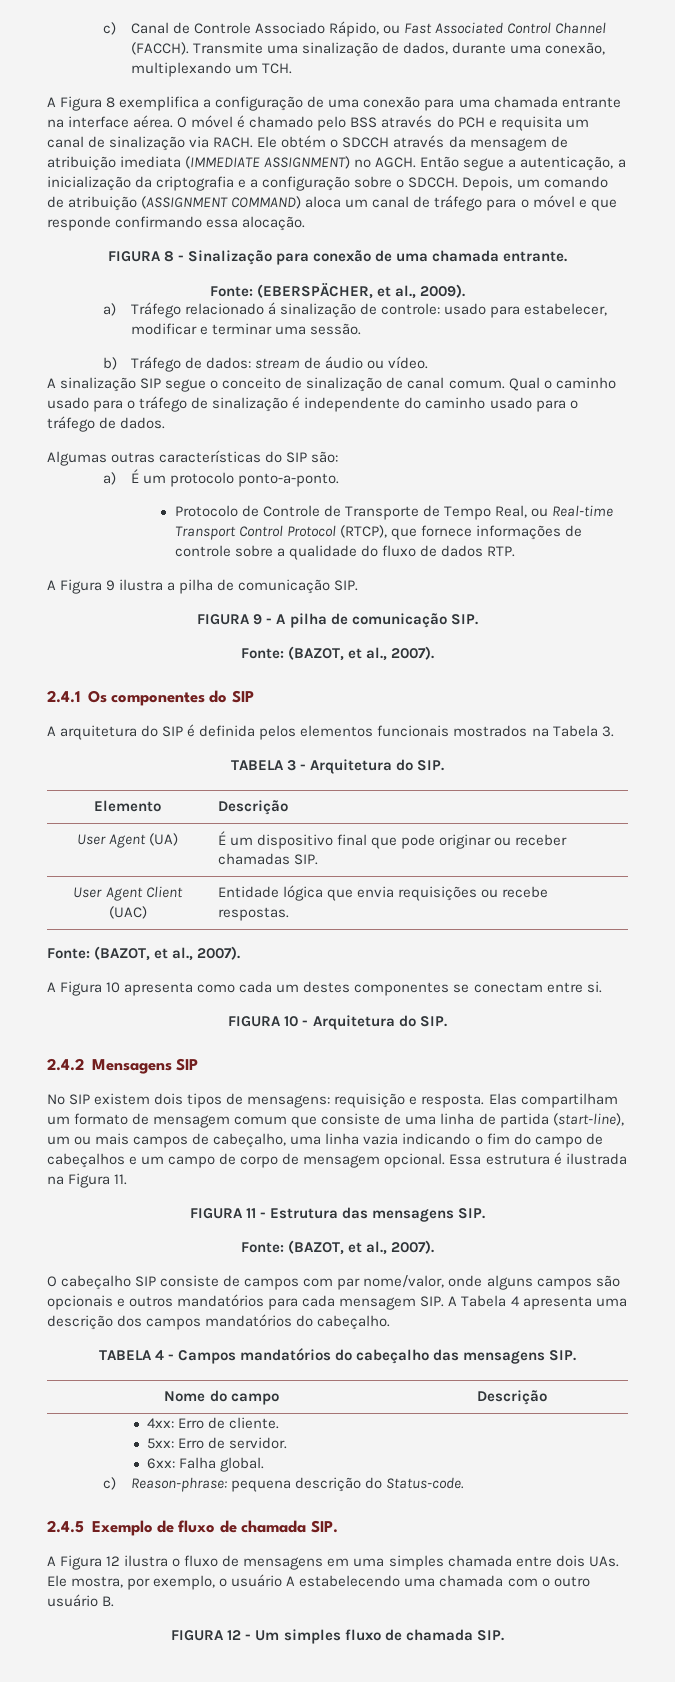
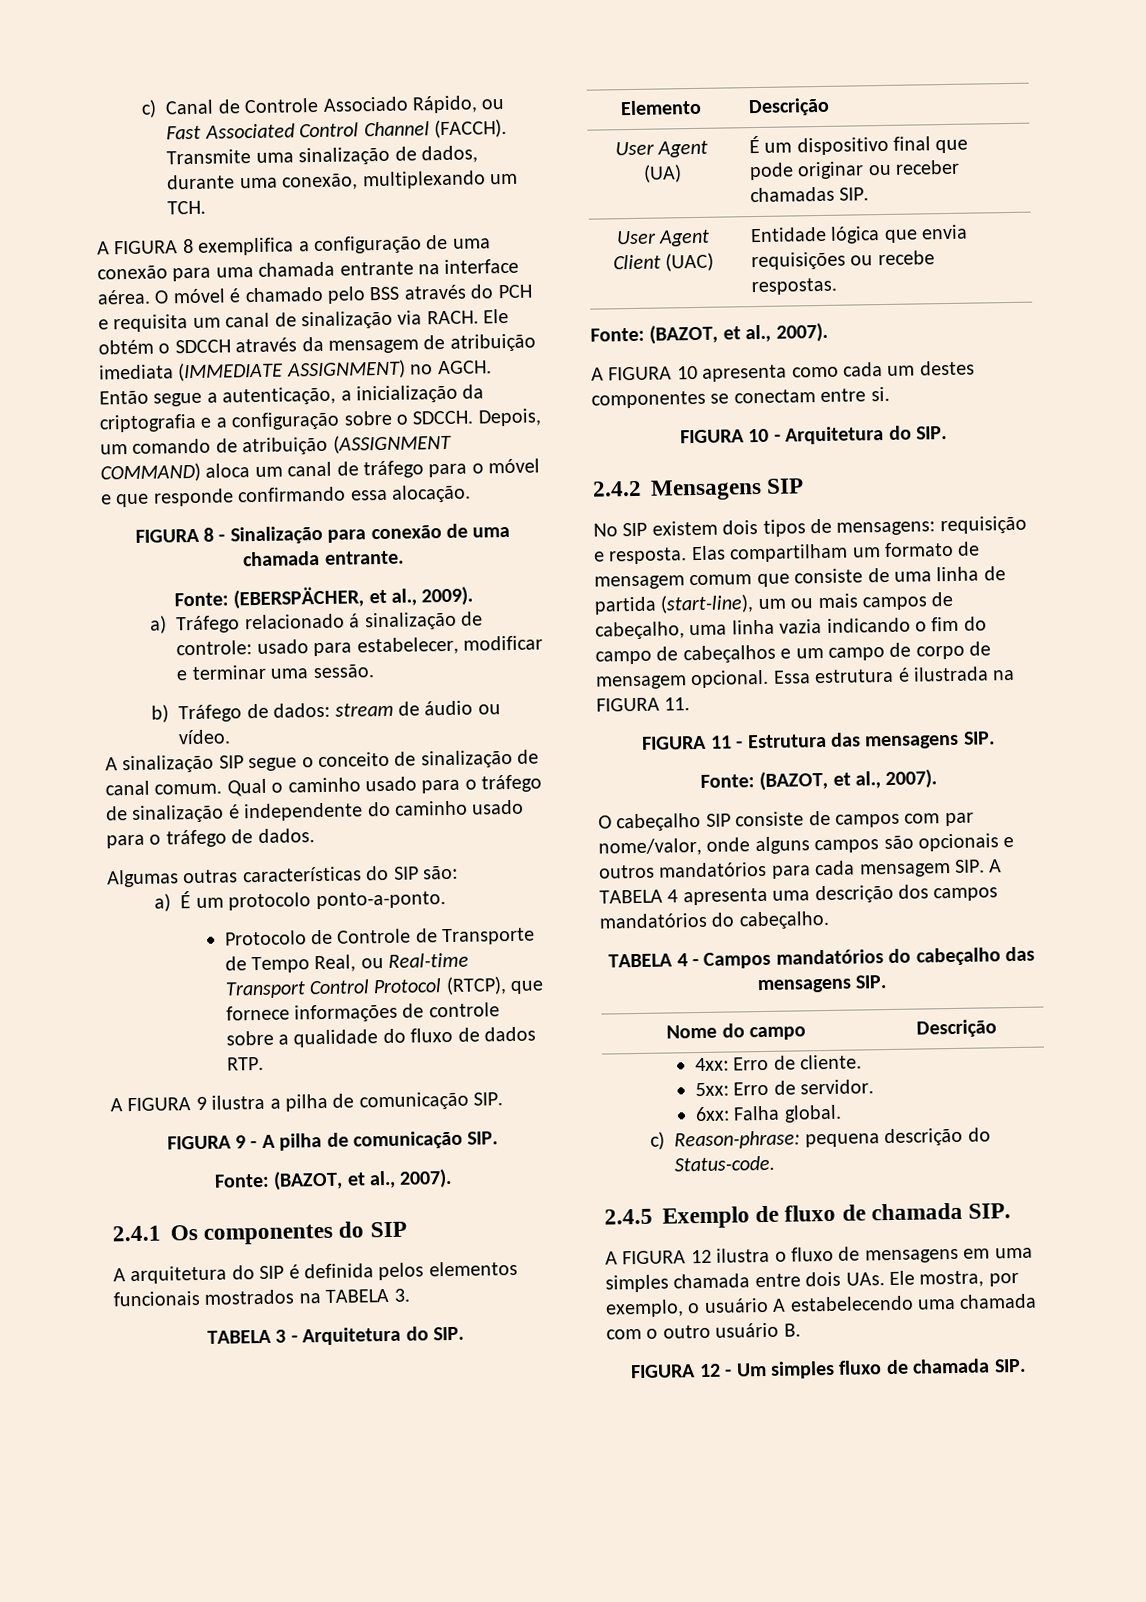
- A Figura 8 exemplifica a configuração de uma conexão para uma chamada entrante na interface aérea.
+ A FIGURA 8 exemplifica a configuração de uma conexão para uma chamada entrante na interface aérea.
- A Figura 9 ilustra a pilha de comunicação SIP.
+ A FIGURA 9 ilustra a pilha de comunicação SIP.
- A arquitetura do SIP é definida pelos elementos funcionais mostrados na Tabela 3.
+ A arquitetura do SIP é definida pelos elementos funcionais mostrados na TABELA 3.
- A Figura 10 apresenta como cada um destes componentes se conectam entre si.
+ A FIGURA 10 apresenta como cada um destes componentes se conectam entre si.
- Essa estrutura é ilustrada na Figura 11.
+ Essa estrutura é ilustrada na FIGURA 11.
- O cabeçalho SIP consiste de campos com par nome/valor, onde alguns campos são opcionais e outros mandatórios para cada mensagem SIP. A Tabela 4 apresenta uma descrição dos campos mandatórios do cabeçalho.
+ O cabeçalho SIP consiste de campos com par nome/valor, onde alguns campos são opcionais e outros mandatórios para cada mensagem SIP. A TABELA 4 apresenta uma descrição dos campos mandatórios do cabeçalho.
- A Figura 12 ilustra o fluxo de mensagens em uma simples chamada entre dois UAs. Ele mostra, por exemplo, o usuário A estabelecendo uma chamada com o outro usuário B.
+ A FIGURA 12 ilustra o fluxo de mensagens em uma simples chamada entre dois UAs. Ele mostra, por exemplo, o usuário A estabelecendo uma chamada com o outro usuário B.

